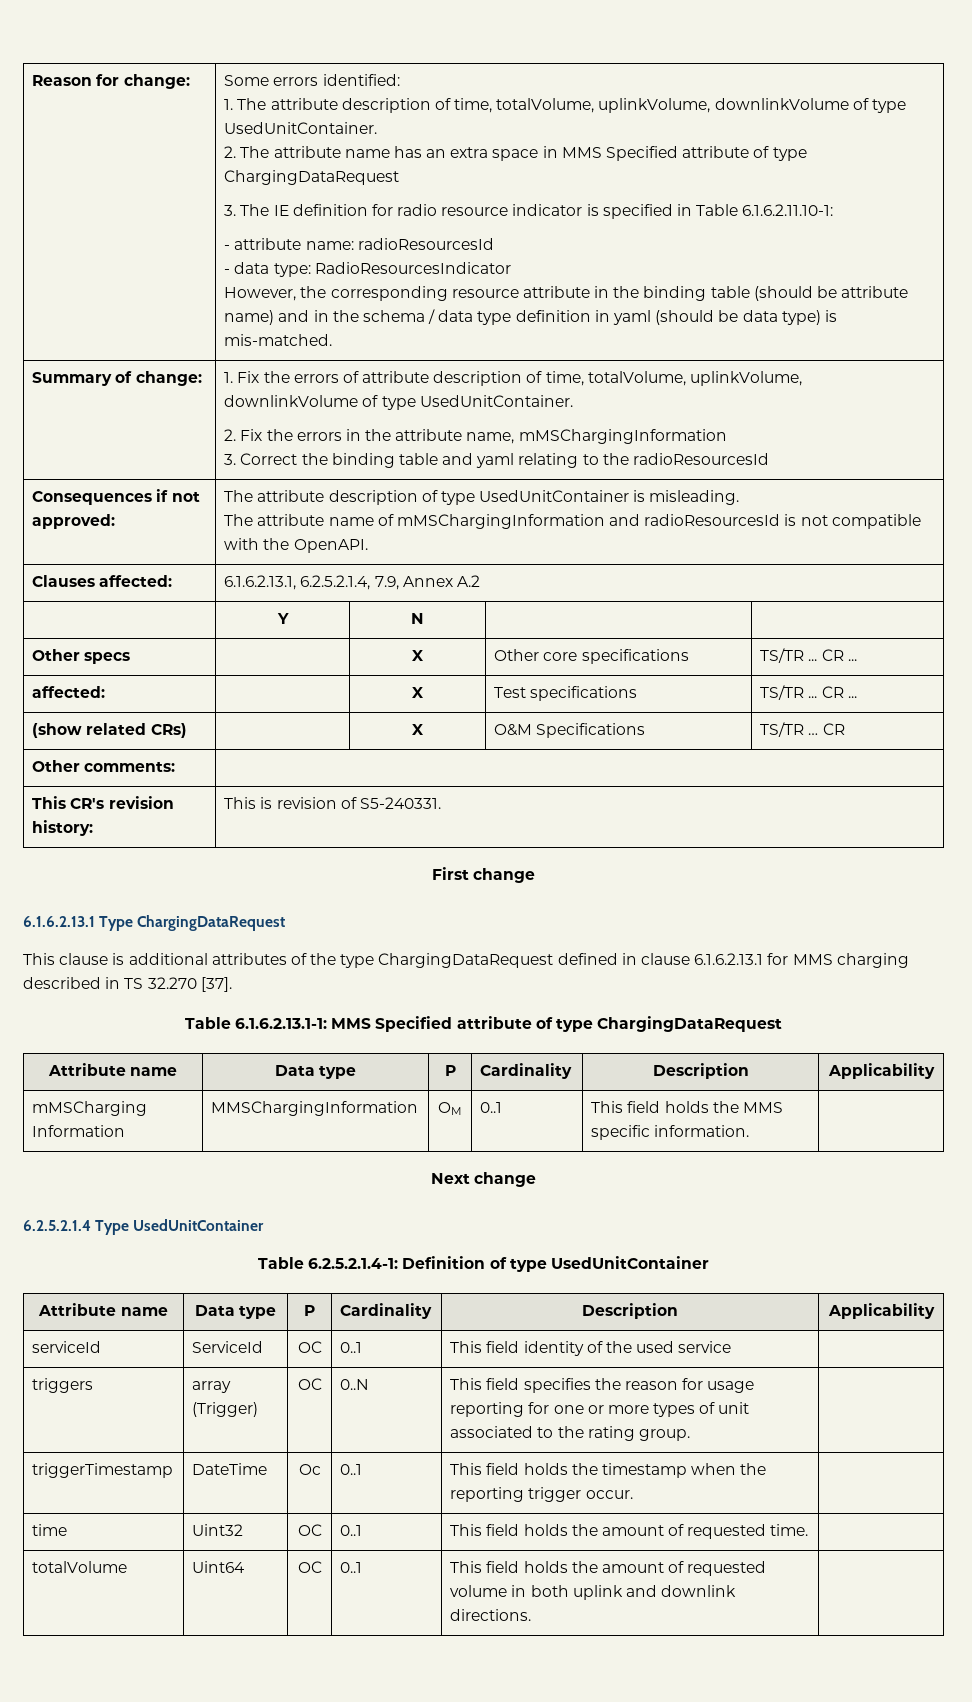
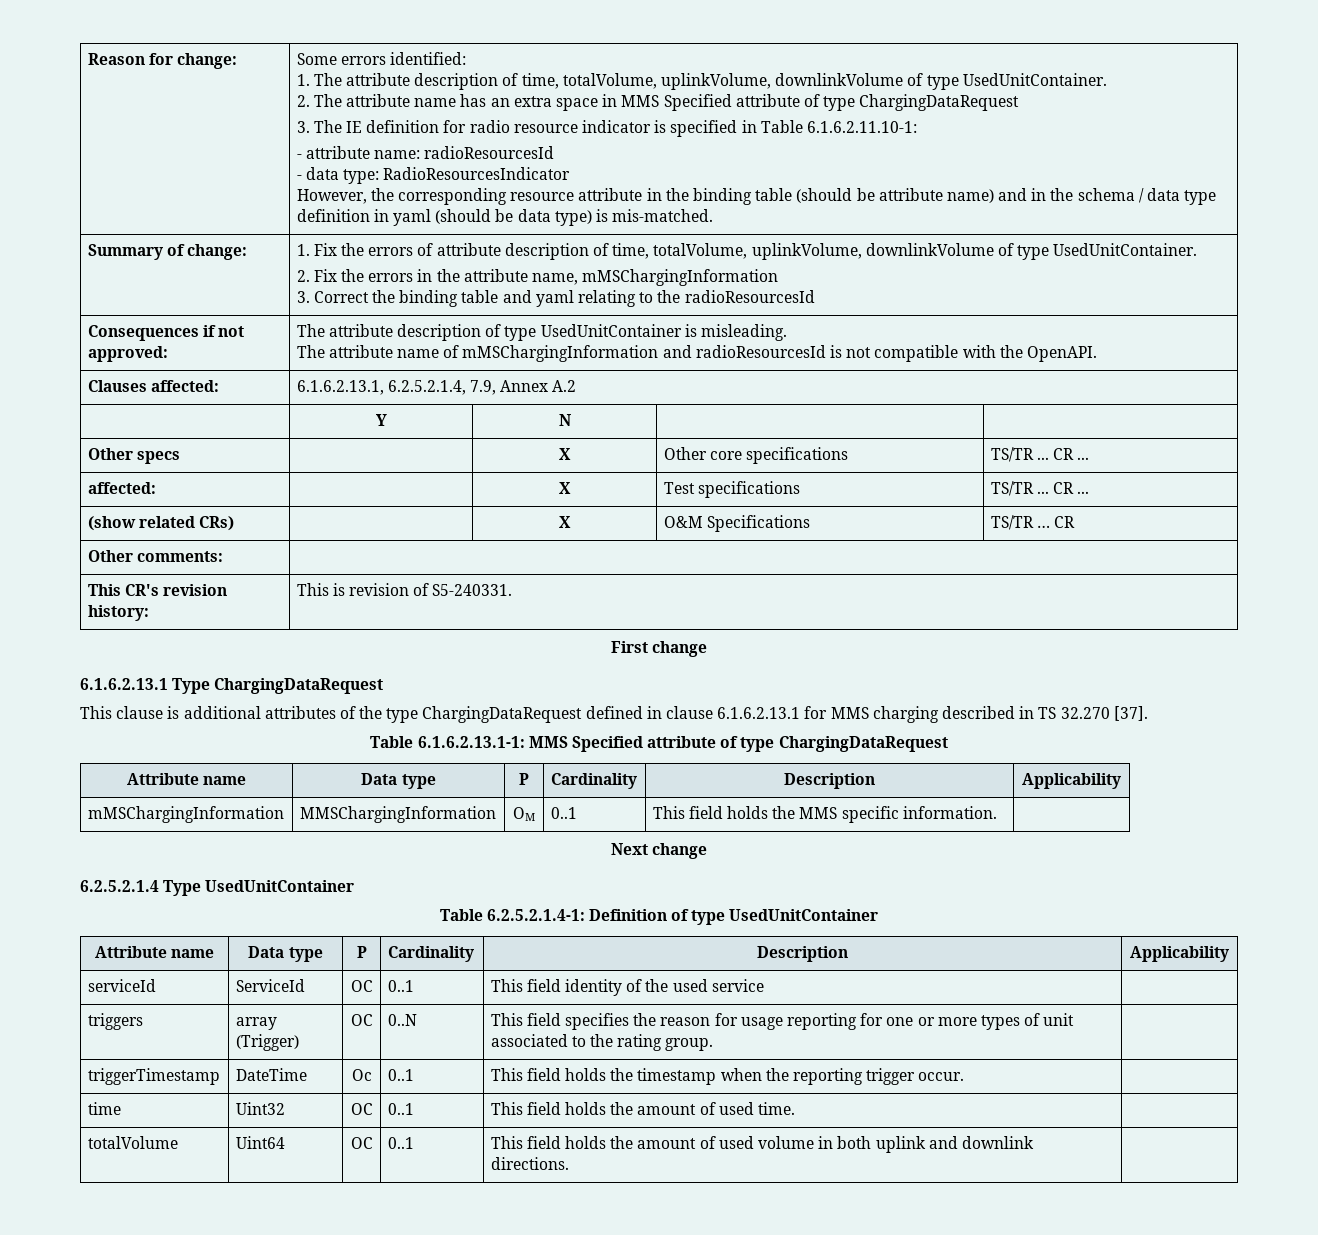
- mMSCharging Information | MMSChargingInformation | OM | 0..1 | This field holds the MMS specific information. |
+ mMSChargingInformation | MMSChargingInformation | OM | 0..1 | This field holds the MMS specific information. |
- time | Uint32 | OC | 0..1 | This field holds the amount of requested time. |
+ time | Uint32 | OC | 0..1 | This field holds the amount of used time. |
- totalVolume | Uint64 | OC | 0..1 | This field holds the amount of requested volume in both uplink and downlink directions. |
+ totalVolume | Uint64 | OC | 0..1 | This field holds the amount of used volume in both uplink and downlink directions. |

